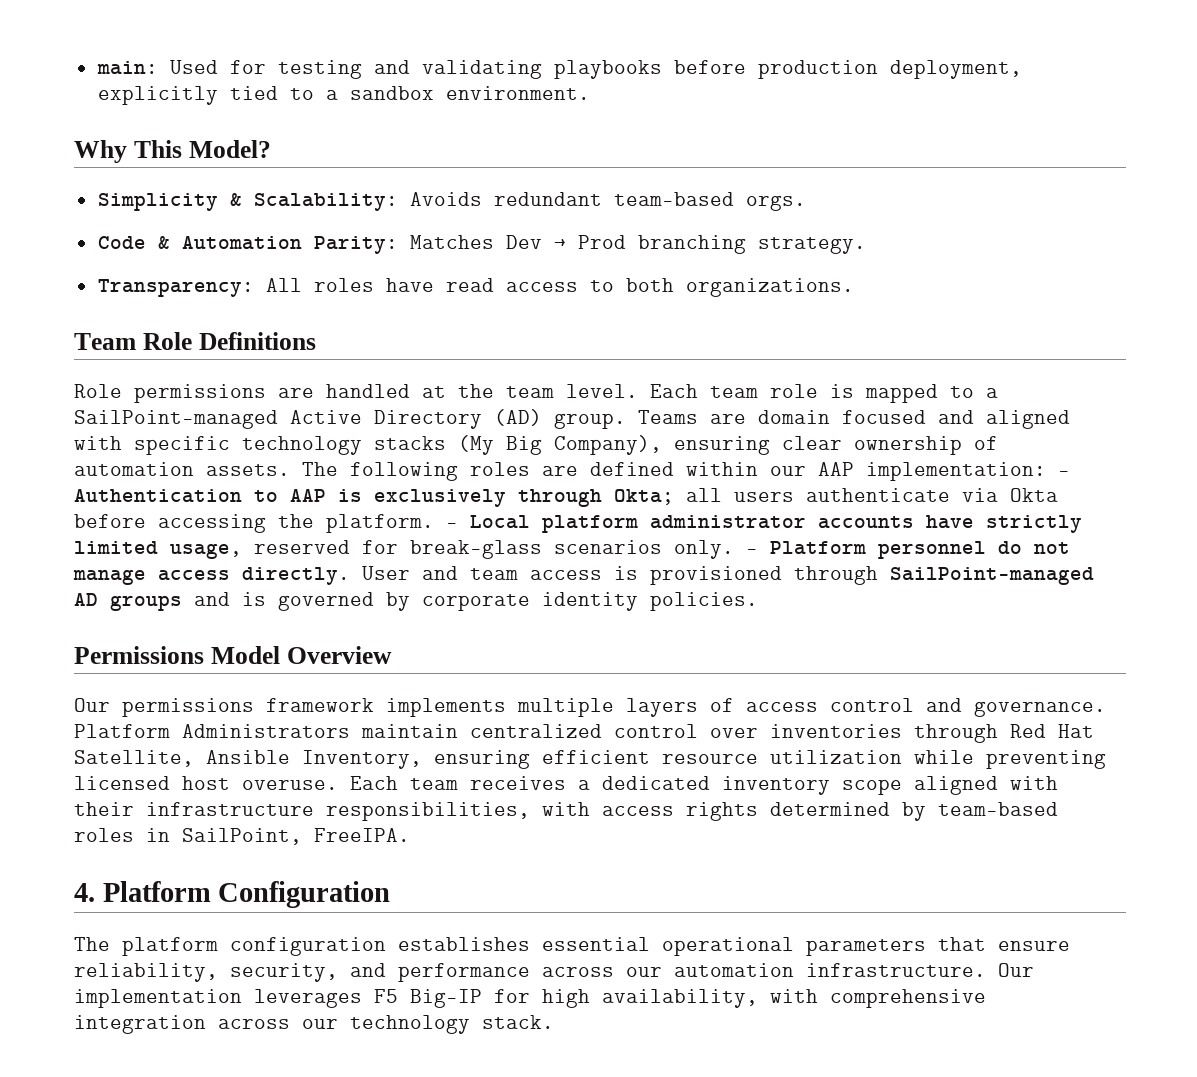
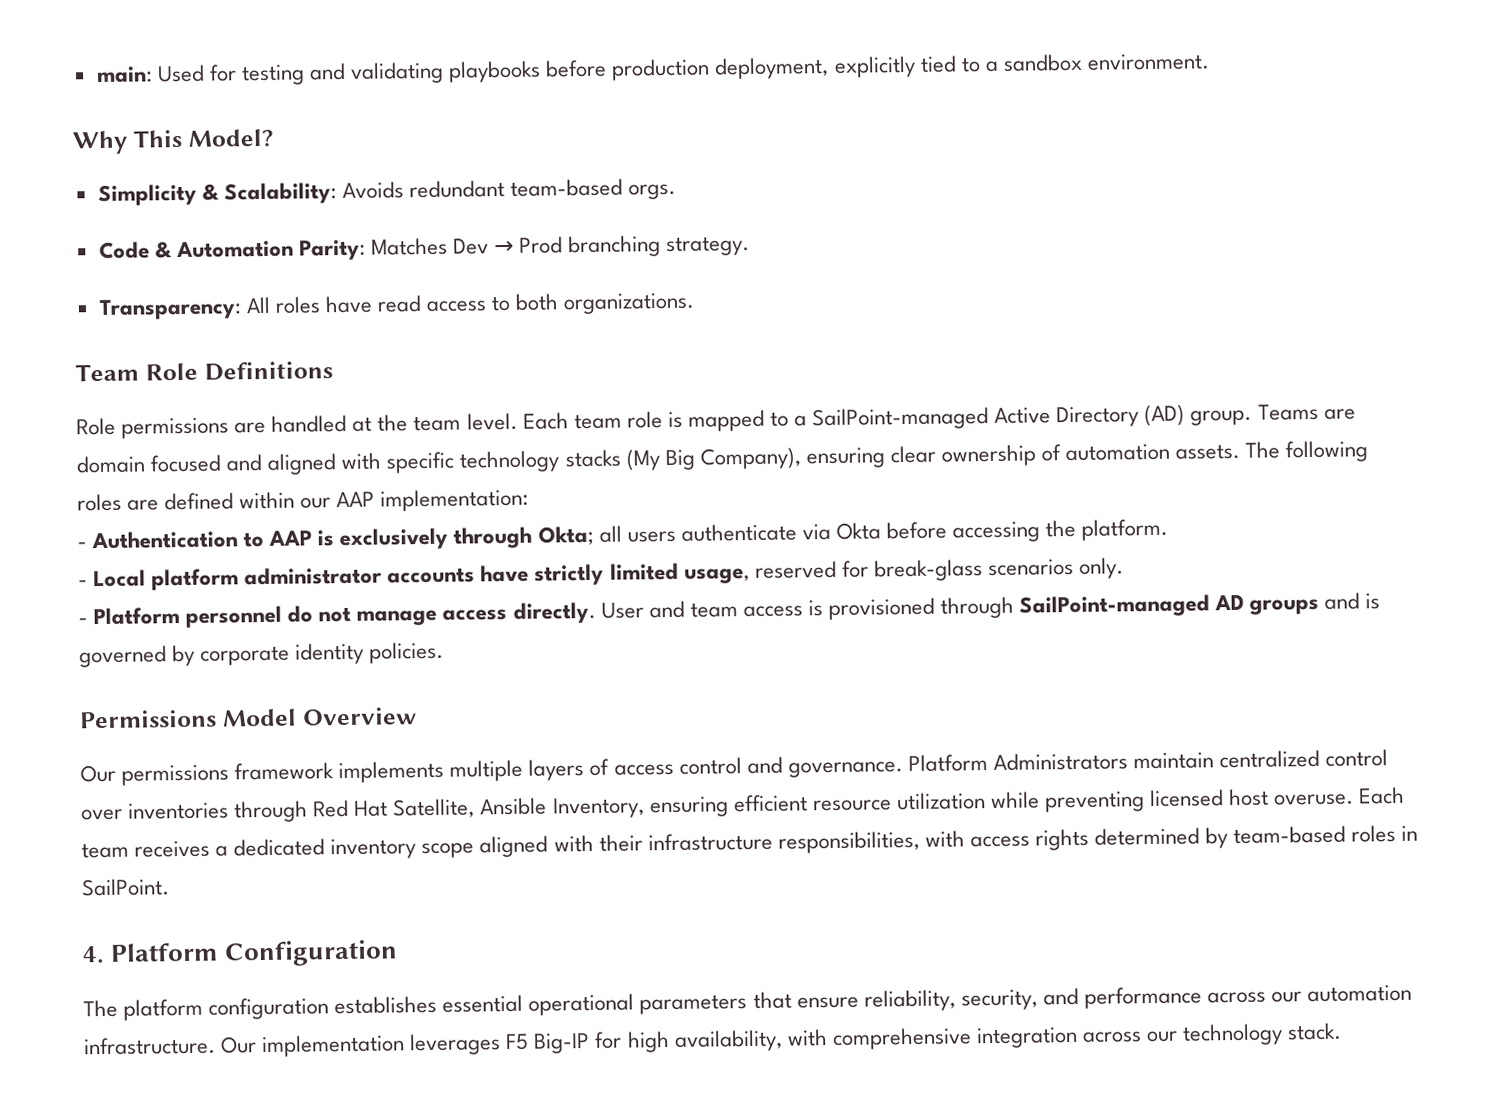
- The following roles are defined within our AAP implementation: - Authentication to AAP is exclusively through Okta; all users authenticate via Okta before accessing the platform. - Local platform administrator accounts have strictly limited usage, reserved for break-glass scenarios only. - Platform personnel do not manage access directly.
+ The following roles are defined within our AAP implementation:
+ - Authentication to AAP is exclusively through Okta; all users authenticate via Okta before accessing the platform.
+ - Local platform administrator accounts have strictly limited usage, reserved for break-glass scenarios only.
+ - Platform personnel do not manage access directly.
- Each team receives a dedicated inventory scope aligned with their infrastructure responsibilities, with access rights determined by team-based roles in SailPoint, FreeIPA.
+ Each team receives a dedicated inventory scope aligned with their infrastructure responsibilities, with access rights determined by team-based roles in SailPoint.

